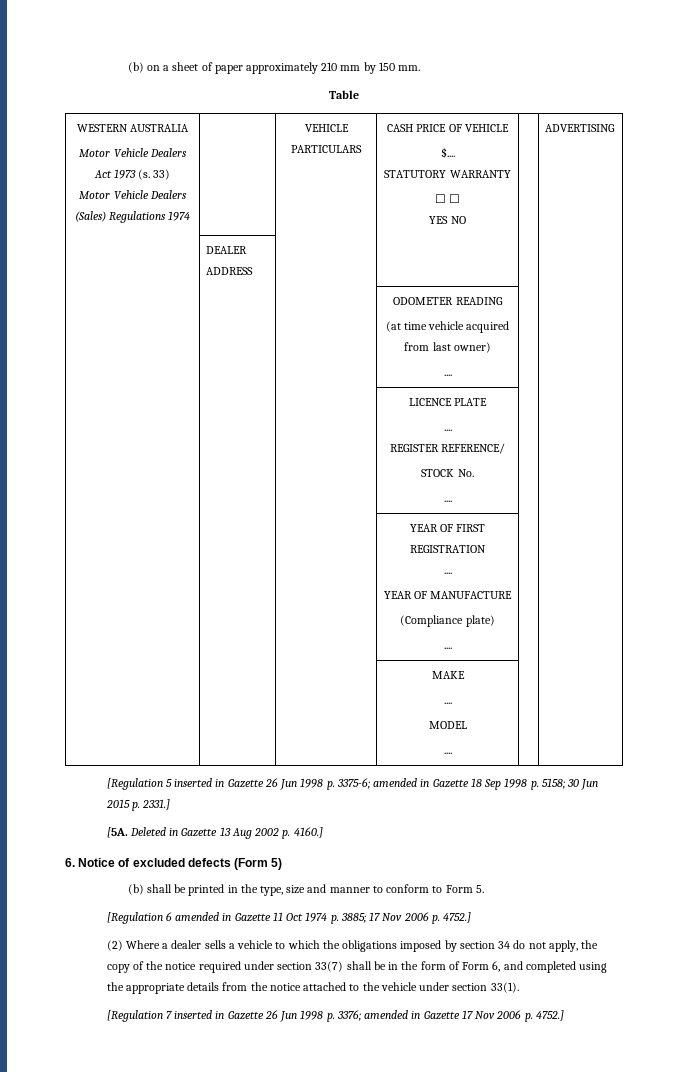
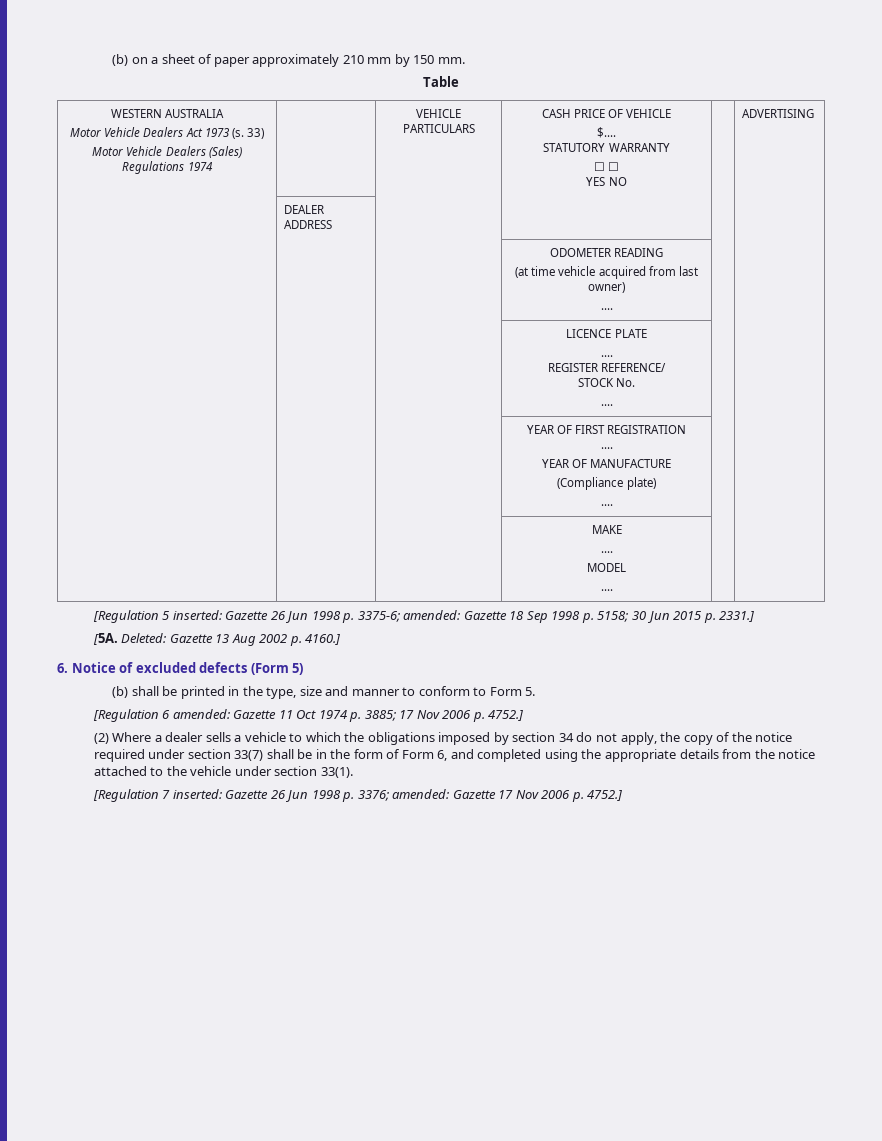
- [Regulation 5 inserted in Gazette 26 Jun 1998 p. 3375-6; amended in Gazette 18 Sep 1998 p. 5158; 30 Jun 2015 p. 2331.]
+ [Regulation 5 inserted: Gazette 26 Jun 1998 p. 3375-6; amended: Gazette 18 Sep 1998 p. 5158; 30 Jun 2015 p. 2331.]
- Deleted in Gazette 13 Aug 2002 p. 4160.]
+ Deleted: Gazette 13 Aug 2002 p. 4160.]
- [Regulation 6 amended in Gazette 11 Oct 1974 p. 3885; 17 Nov 2006 p. 4752.]
+ [Regulation 6 amended: Gazette 11 Oct 1974 p. 3885; 17 Nov 2006 p. 4752.]
- [Regulation 7 inserted in Gazette 26 Jun 1998 p. 3376; amended in Gazette 17 Nov 2006 p. 4752.]
+ [Regulation 7 inserted: Gazette 26 Jun 1998 p. 3376; amended: Gazette 17 Nov 2006 p. 4752.]

